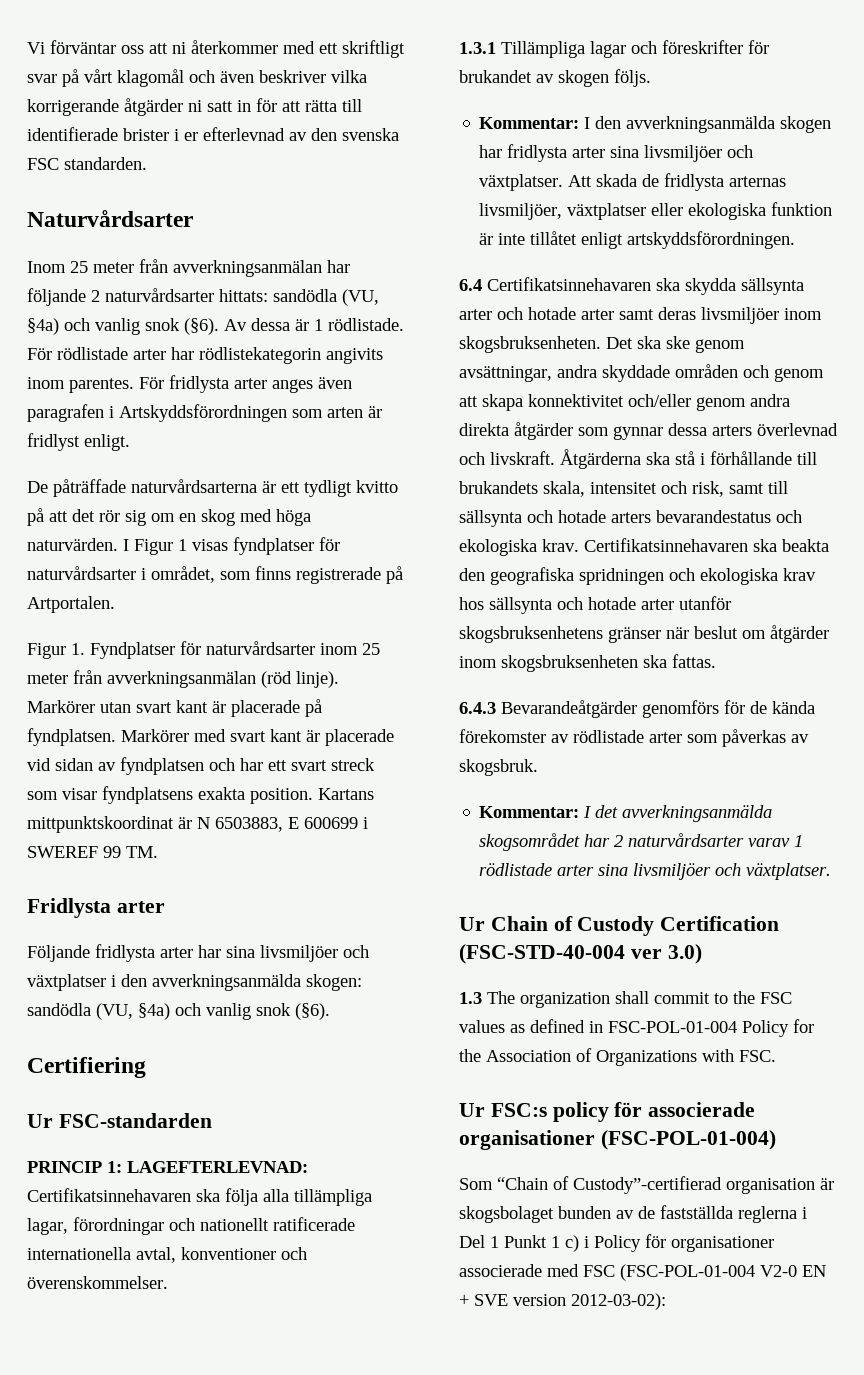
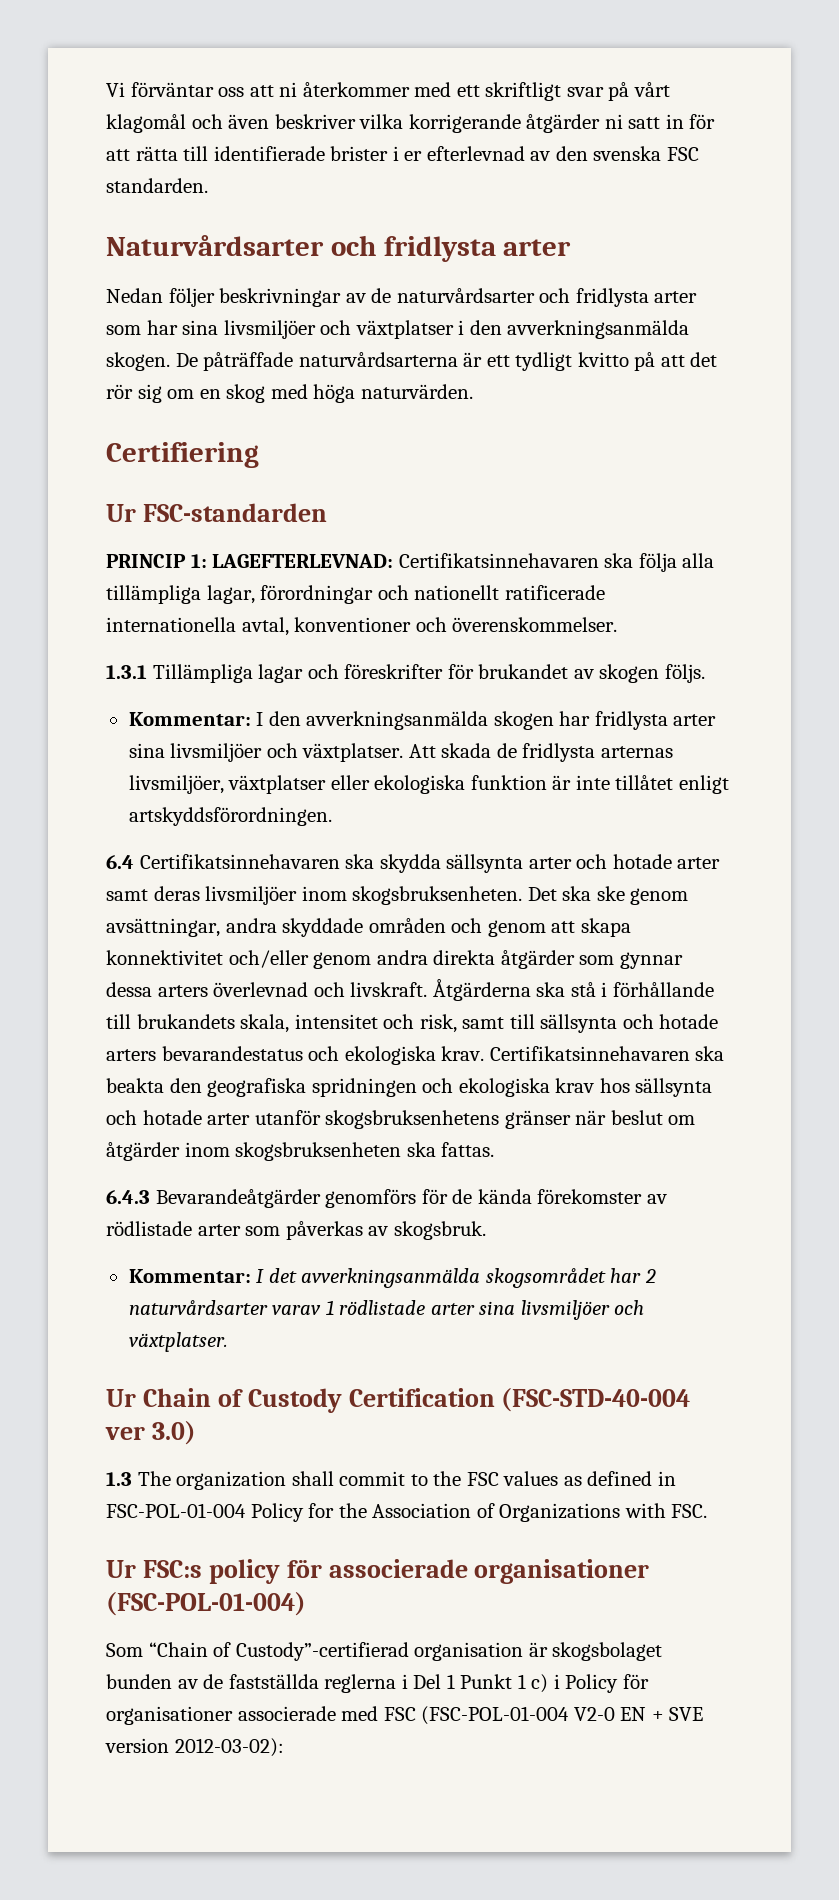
- Naturvårdsarter
- Inom 25 meter från avverkningsanmälan har följande 2 naturvårdsarter hittats: sandödla (VU, §4a) och vanlig snok (§6). Av dessa är 1 rödlistade. För rödlistade arter har rödlistekategorin angivits inom parentes. För fridlysta arter anges även paragrafen i Artskyddsförordningen som arten är fridlyst enligt.
- De påträffade naturvårdsarterna är ett tydligt kvitto på att det rör sig om en skog med höga naturvärden. I Figur 1 visas fyndplatser för naturvårdsarter i området, som finns registrerade på Artportalen.
- Figur 1. Fyndplatser för naturvårdsarter inom 25 meter från avverkningsanmälan (röd linje). Markörer utan svart kant är placerade på fyndplatsen. Markörer med svart kant är placerade vid sidan av fyndplatsen och har ett svart streck som visar fyndplatsens exakta position. Kartans mittpunktskoordinat är N 6503883, E 600699 i SWEREF 99 TM.
- Fridlysta arter
- Följande fridlysta arter har sina livsmiljöer och växtplatser i den avverkningsanmälda skogen: sandödla (VU, §4a) och vanlig snok (§6).
+ Naturvårdsarter och fridlysta arter
+ Nedan följer beskrivningar av de naturvårdsarter och fridlysta arter som har sina livsmiljöer och växtplatser i den avverkningsanmälda skogen. De påträffade naturvårdsarterna är ett tydligt kvitto på att det rör sig om en skog med höga naturvärden.

